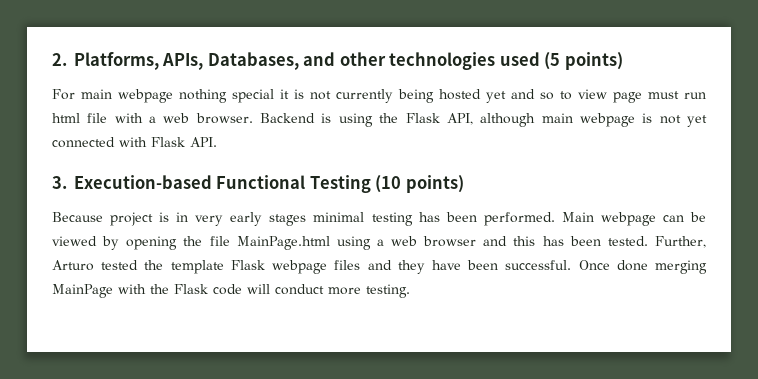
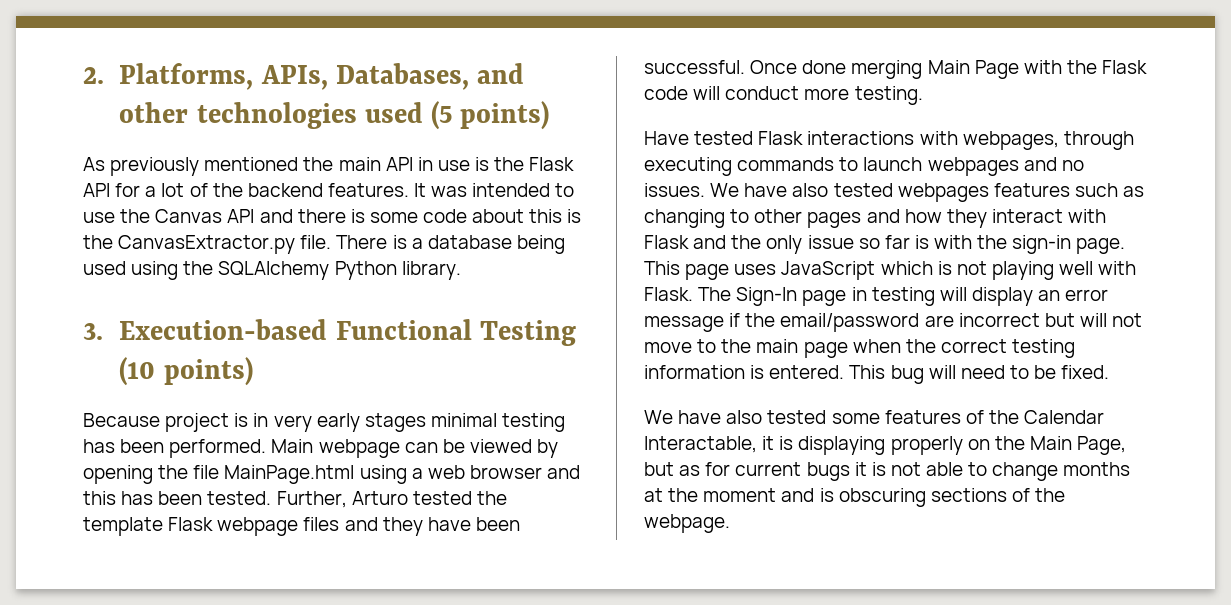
- For main webpage nothing special it is not currently being hosted yet and so to view page must run html file with a web browser. Backend is using the Flask API, although main webpage is not yet connected with Flask API.
+ As previously mentioned the main API in use is the Flask API for a lot of the backend features. It was intended to use the Canvas API and there is some code about this is the CanvasExtractor.py file. There is a database being used using the SQLAlchemy Python library.
- Once done merging MainPage with the Flask code will conduct more testing.
+ Once done merging Main Page with the Flask code will conduct more testing.
+ Have tested Flask interactions with webpages, through executing commands to launch webpages and no issues. We have also tested webpages features such as changing to other pages and how they interact with Flask and the only issue so far is with the sign-in page. This page uses JavaScript which is not playing well with Flask. The Sign-In page in testing will display an error message if the email/password are incorrect but will not move to the main page when the correct testing information is entered. This bug will need to be fixed.
+ We have also tested some features of the Calendar Interactable, it is displaying properly on the Main Page, but as for current bugs it is not able to change months at the moment and is obscuring sections of the webpage.

